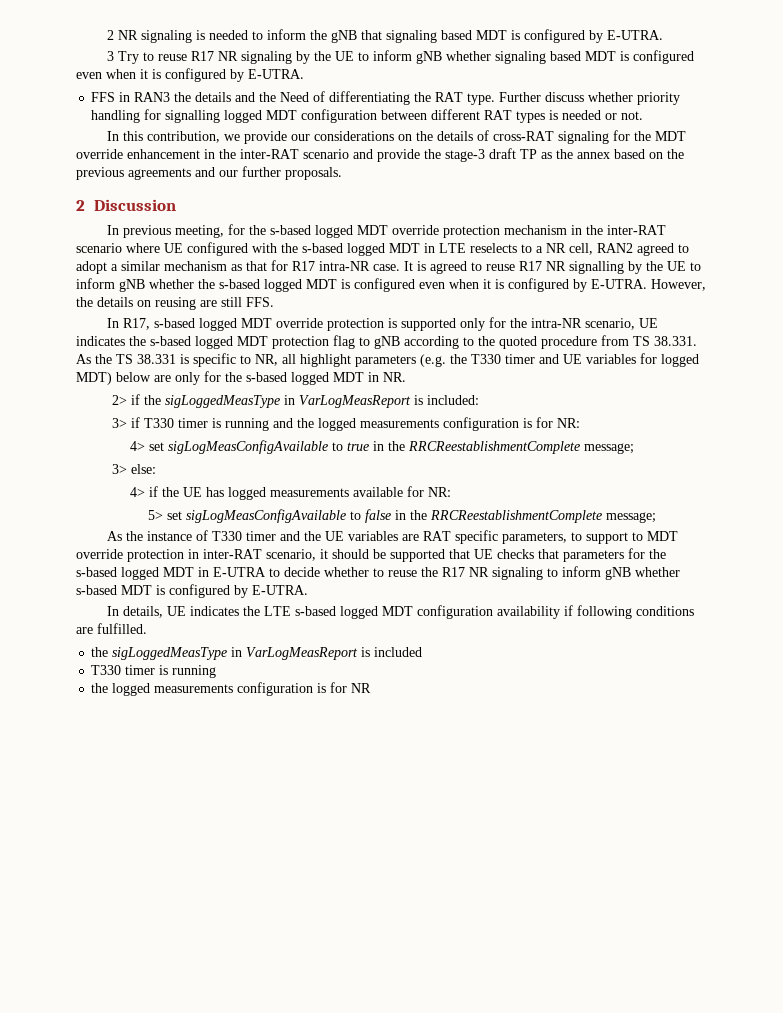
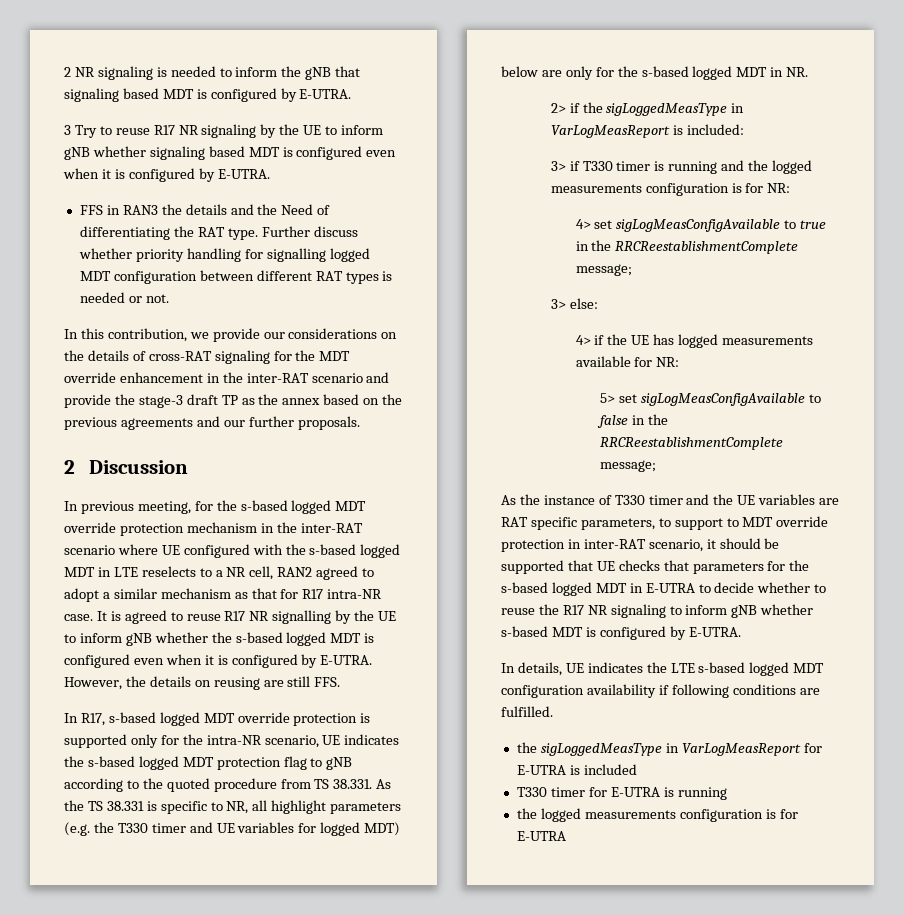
- the sigLoggedMeasType in VarLogMeasReport is included
- T330 timer is running
+ the sigLoggedMeasType in VarLogMeasReport for E-UTRA is included
+ T330 timer for E-UTRA is running
- the logged measurements configuration is for NR
+ the logged measurements configuration is for E-UTRA

